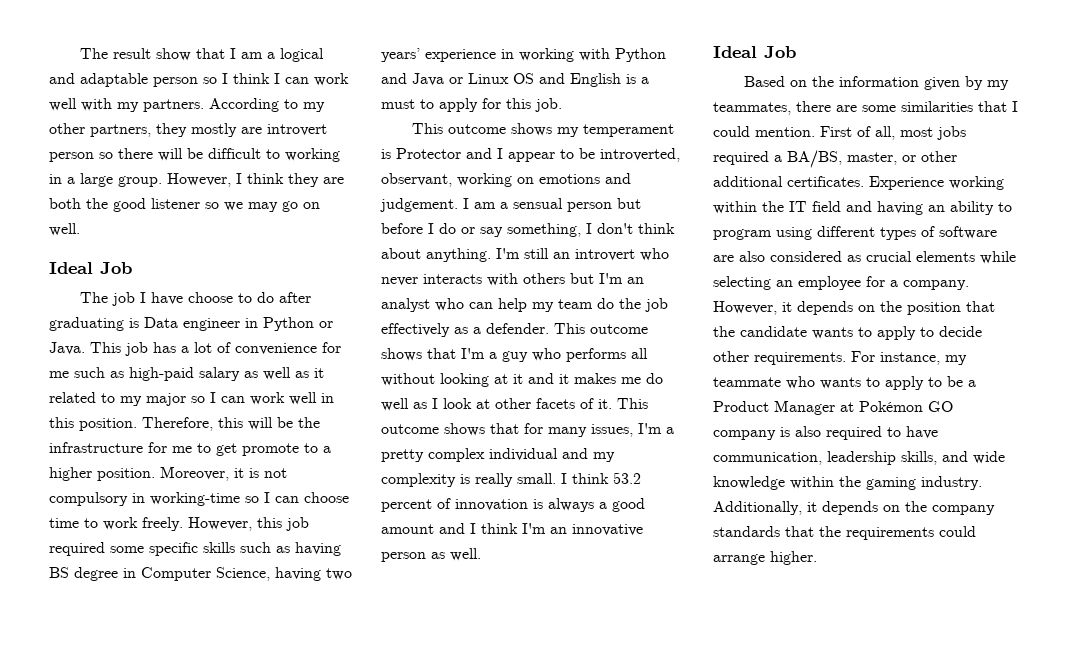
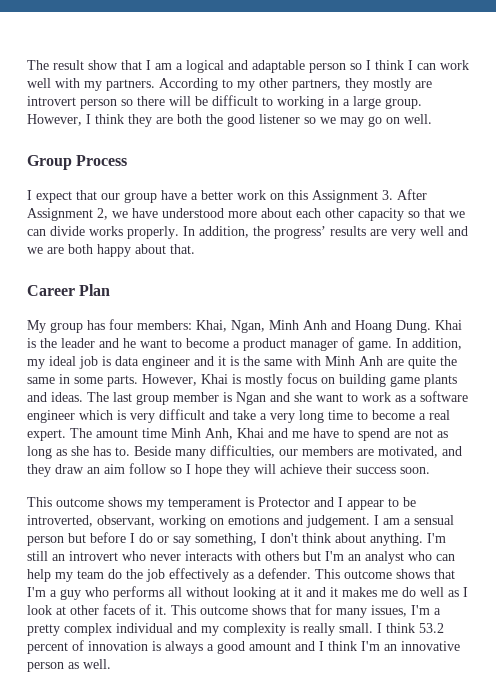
  However, I think they are both the good listener so we may go on well.
- Ideal Job
- The job I have choose to do after graduating is Data engineer in Python or Java. This job has a lot of convenience for me such as high-paid salary as well as it related to my major so I can work well in this position. Therefore, this will be the infrastructure for me to get promote to a higher position. Moreover, it is not compulsory in working-time so I can choose time to work freely. However, this job required some specific skills such as having BS degree in Computer Science, having two years’ experience in working with Python and Java or Linux OS and English is a must to apply for this job.
+ Group Process
+ I expect that our group have a better work on this Assignment 3. After Assignment 2, we have understood more about each other capacity so that we can divide works properly. In addition, the progress’ results are very well and we are both happy about that.
+ Career Plan
+ My group has four members: Khai, Ngan, Minh Anh and Hoang Dung. Khai is the leader and he want to become a product manager of game. In addition, my ideal job is data engineer and it is the same with Minh Anh are quite the same in some parts. However, Khai is mostly focus on building game plants and ideas. The last group member is Ngan and she want to work as a software engineer which is very difficult and take a very long time to become a real expert. The amount time Minh Anh, Khai and me have to spend are not as long as she has to. Beside many difficulties, our members are motivated, and they draw an aim follow so I hope they will achieve their success soon.
  I think 53.2 percent of innovation is always a good amount and I think I'm an innovative person as well.
- Ideal Job
- Based on the information given by my teammates, there are some similarities that I could mention. First of all, most jobs required a BA/BS, master, or other additional certificates. Experience working within the IT field and having an ability to program using different types of software are also considered as crucial elements while selecting an employee for a company. However, it depends on the position that the candidate wants to apply to decide other requirements. For instance, my teammate who wants to apply to be a Product Manager at Pokémon GO company is also required to have communication, leadership skills, and wide knowledge within the gaming industry. Additionally, it depends on the company standards that the requirements could arrange higher.

